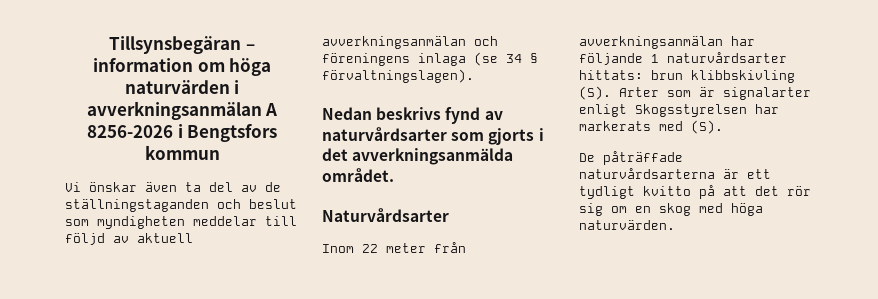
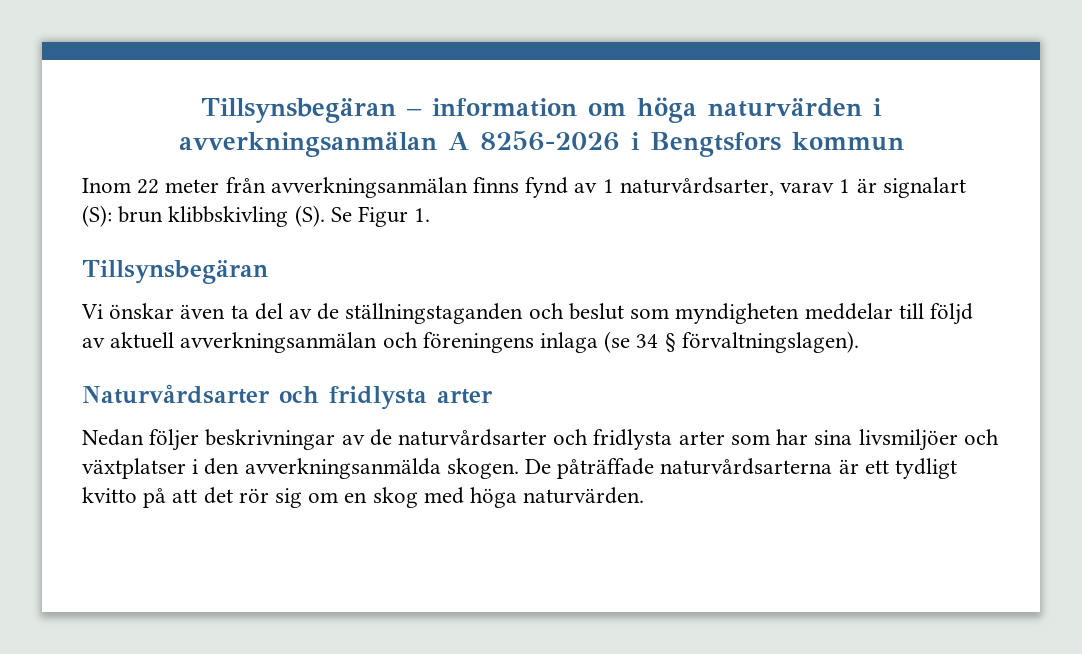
+ Inom 22 meter från avverkningsanmälan finns fynd av 1 naturvårdsarter, varav 1 är signalart (S): brun klibbskivling (S). Se Figur 1.
+ Tillsynsbegäran
- Nedan beskrivs fynd av naturvårdsarter som gjorts i det avverkningsanmälda området.
- Naturvårdsarter
- Inom 22 meter från avverkningsanmälan har följande 1 naturvårdsarter hittats: brun klibbskivling (S). Arter som är signalarter enligt Skogsstyrelsen har markerats med (S).
- De påträffade naturvårdsarterna är ett tydligt kvitto på att det rör sig om en skog med höga naturvärden.
+ Naturvårdsarter och fridlysta arter
+ Nedan följer beskrivningar av de naturvårdsarter och fridlysta arter som har sina livsmiljöer och växtplatser i den avverkningsanmälda skogen. De påträffade naturvårdsarterna är ett tydligt kvitto på att det rör sig om en skog med höga naturvärden.

